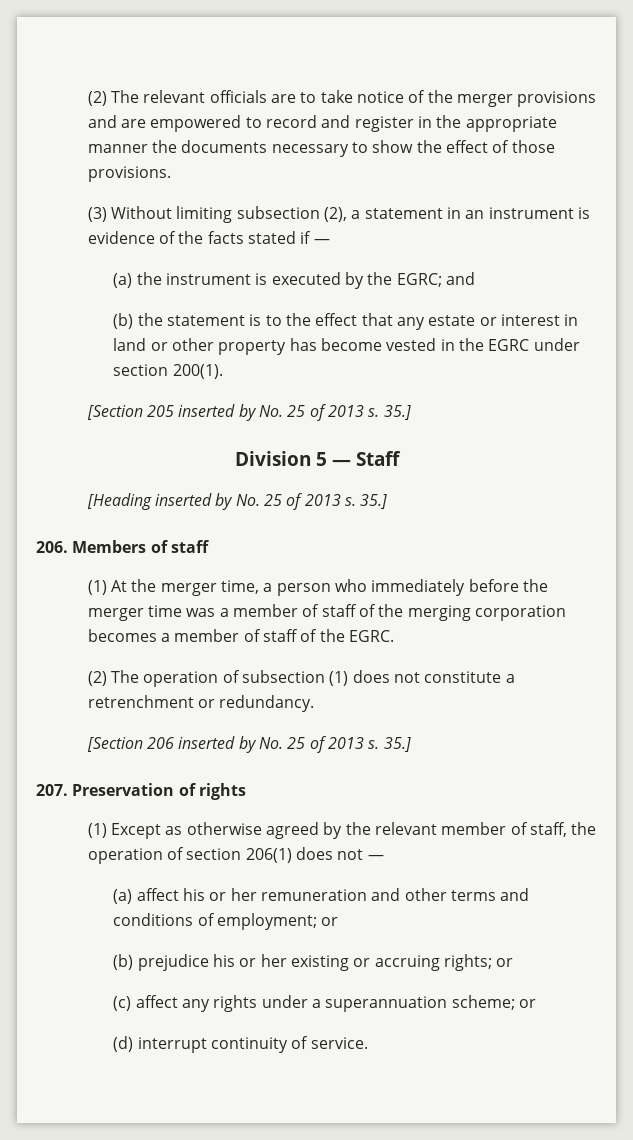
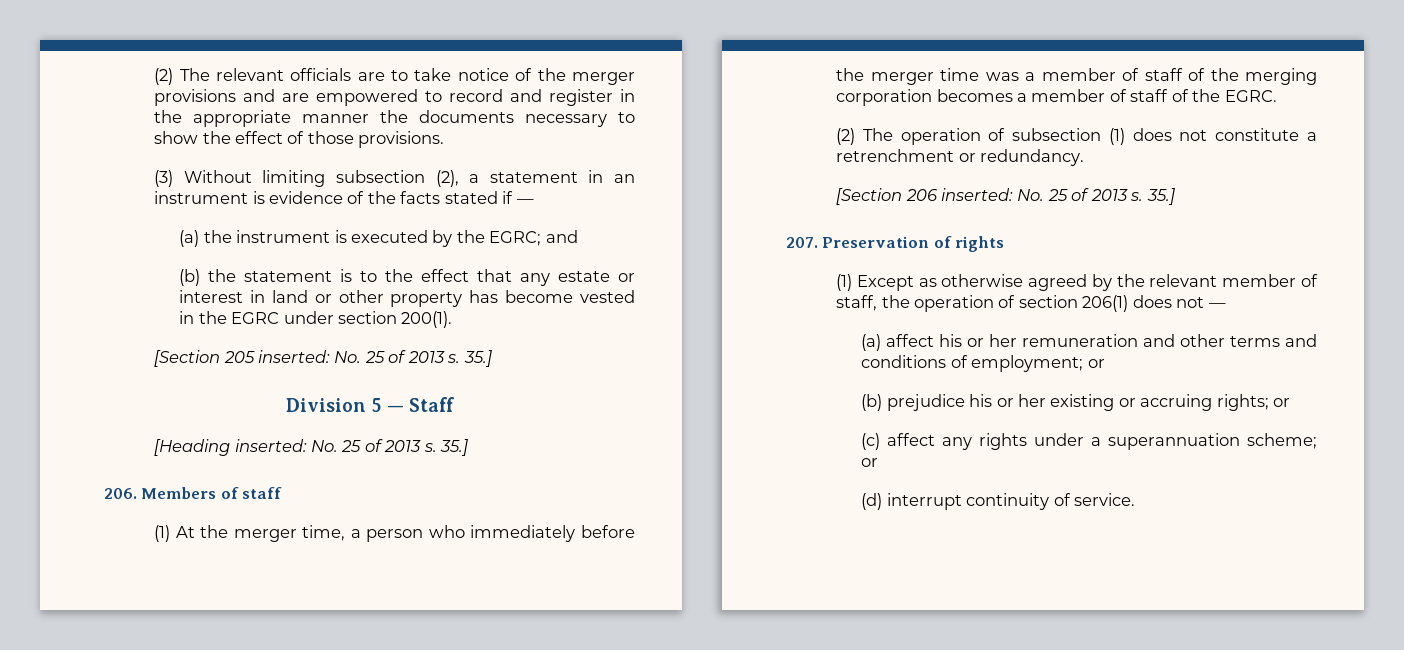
- [Section 205 inserted by No. 25 of 2013 s.
+ [Section 205 inserted: No. 25 of 2013 s.
- [Heading inserted by No. 25 of 2013 s.
+ [Heading inserted: No. 25 of 2013 s.
- [Section 206 inserted by No. 25 of 2013 s.
+ [Section 206 inserted: No. 25 of 2013 s.

